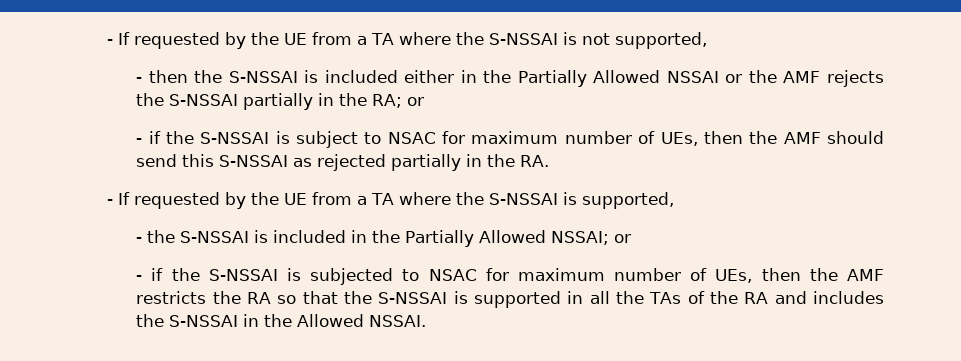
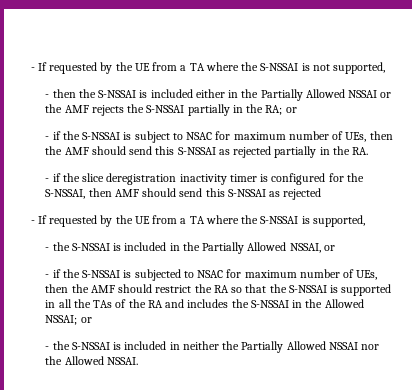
+ - if the slice deregistration inactivity timer is configured for the S-NSSAI, then AMF should send this S-NSSAI as rejected
- - the S-NSSAI is included in the Partially Allowed NSSAI; or
+ - the S-NSSAI is included in the Partially Allowed NSSAI, or
- - if the S-NSSAI is subjected to NSAC for maximum number of UEs, then the AMF restricts the RA so that the S-NSSAI is supported in all the TAs of the RA and includes the S-NSSAI in the Allowed NSSAI.
+ - if the S-NSSAI is subjected to NSAC for maximum number of UEs, then the AMF should restrict the RA so that the S-NSSAI is supported in all the TAs of the RA and includes the S-NSSAI in the Allowed NSSAI; or
+ - the S-NSSAI is included in neither the Partially Allowed NSSAI nor the Allowed NSSAI.

